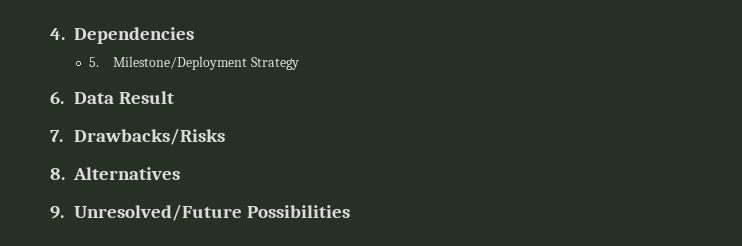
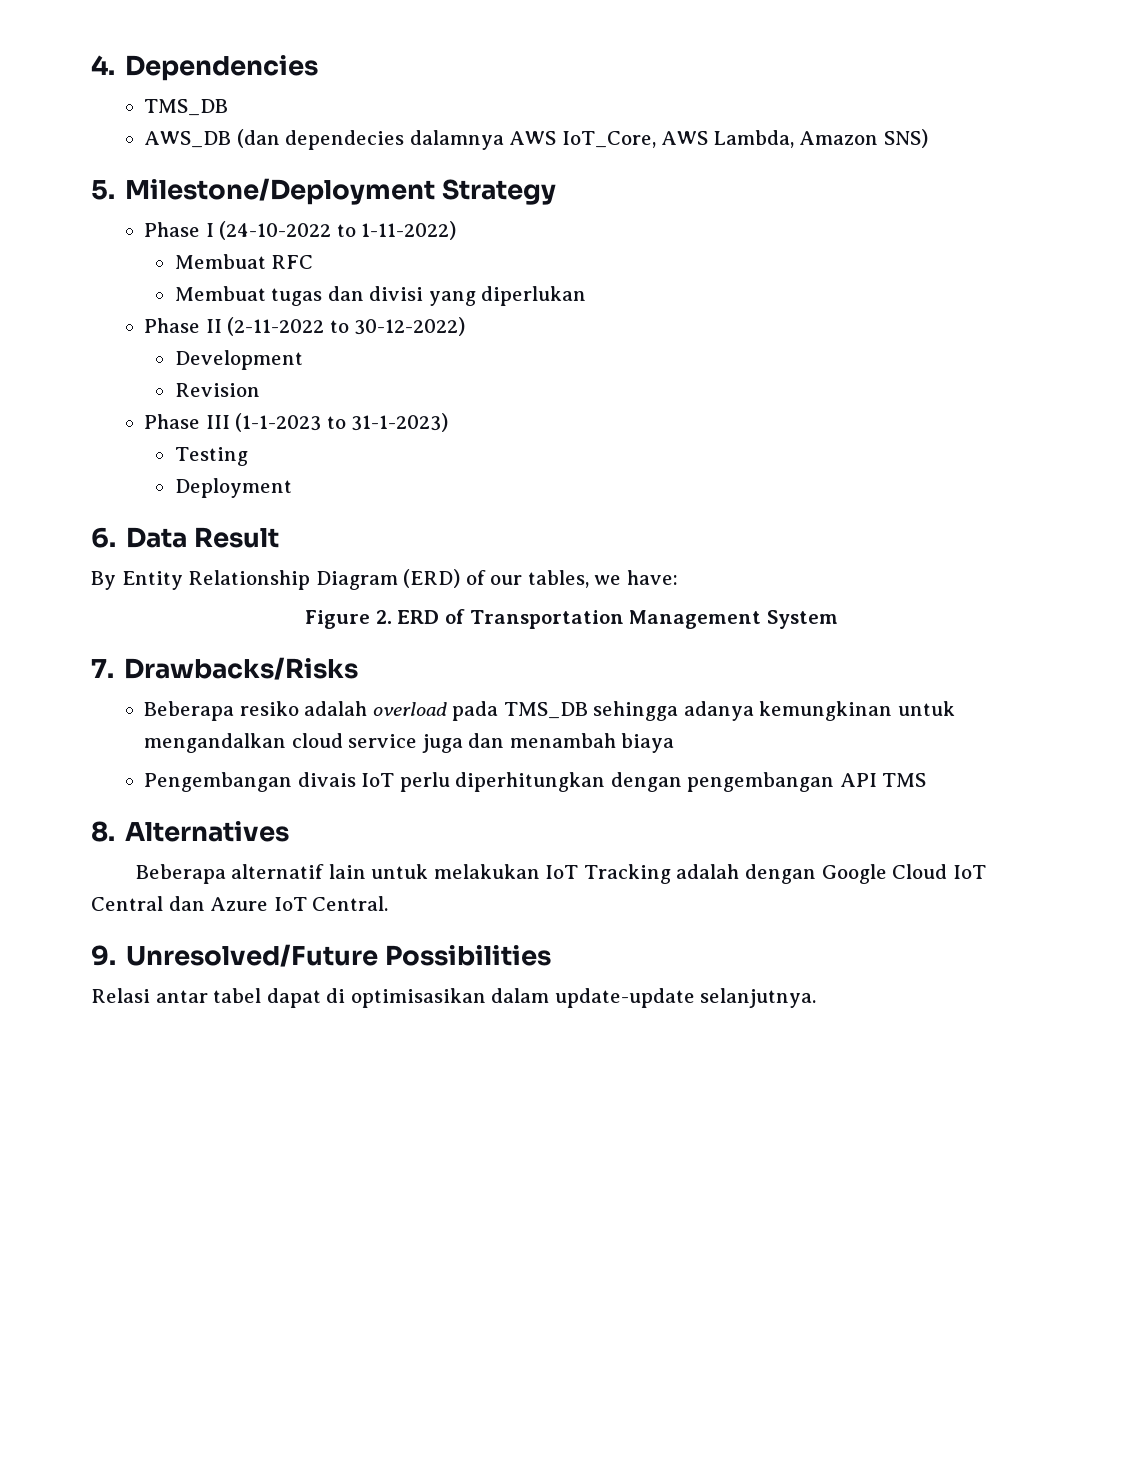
  4. Dependencies
+ TMS_DB
+ AWS_DB (dan dependecies dalamnya AWS IoT_Core, AWS Lambda, Amazon SNS)
  5. Milestone/Deployment Strategy
+ Phase I (24-10-2022 to 1-11-2022)
+ Membuat RFC
+ Membuat tugas dan divisi yang diperlukan
+ Phase II (2-11-2022 to 30-12-2022)
+ Development
+ Revision
+ Phase III (1-1-2023 to 31-1-2023)
+ Testing
+ Deployment
  6. Data Result
+ By Entity Relationship Diagram (ERD) of our tables, we have:
+ Figure 2. ERD of Transportation Management System
  7. Drawbacks/Risks
+ Beberapa resiko adalah overload pada TMS_DB sehingga adanya kemungkinan untuk mengandalkan cloud service juga dan menambah biaya
+ Pengembangan divais IoT perlu diperhitungkan dengan pengembangan API TMS
  8. Alternatives
+ Beberapa alternatif lain untuk melakukan IoT Tracking adalah dengan Google Cloud IoT Central dan Azure IoT Central.
  9. Unresolved/Future Possibilities
+ Relasi antar tabel dapat di optimisasikan dalam update-update selanjutnya.

